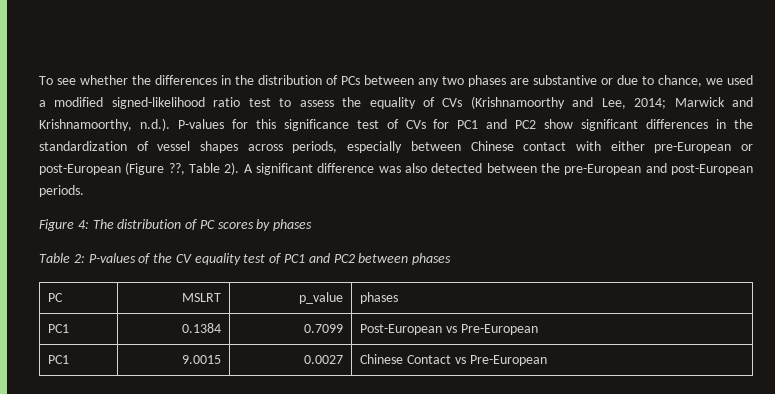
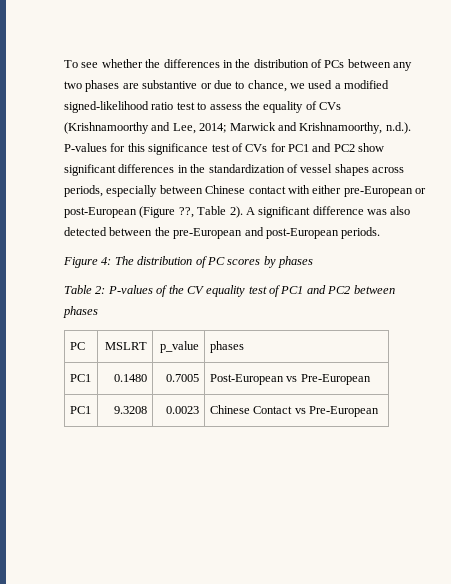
- PC1 | 0.1384 | 0.7099 | Post-European vs Pre-European
+ PC1 | 0.1480 | 0.7005 | Post-European vs Pre-European
- PC1 | 9.0015 | 0.0027 | Chinese Contact vs Pre-European
+ PC1 | 9.3208 | 0.0023 | Chinese Contact vs Pre-European

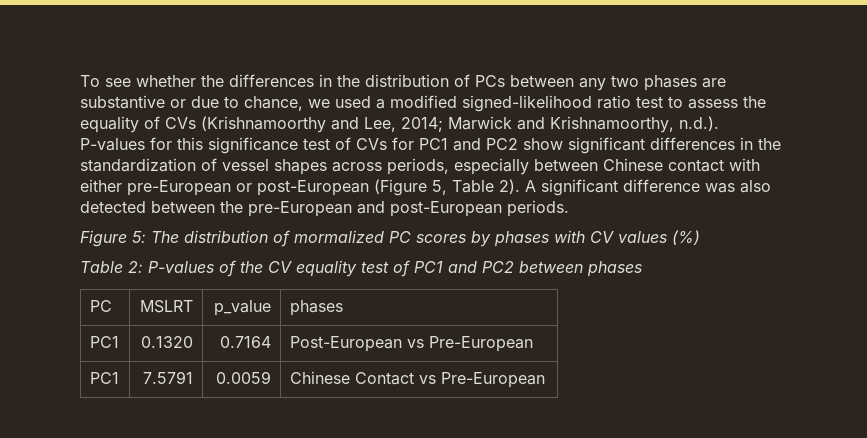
- Marwick and Krishnamoorthy, n.d.). P-values for this significance test of CVs for PC1 and PC2 show significant differences in the standardization of vessel shapes across periods, especially between Chinese contact with either pre-European or post-European (Figure ??, Table 2).
+ Marwick and Krishnamoorthy, n.d.). P-values for this significance test of CVs for PC1 and PC2 show significant differences in the standardization of vessel shapes across periods, especially between Chinese contact with either pre-European or post-European (Figure 5, Table 2).
- Figure 4: The distribution of PC scores by phases
+ Figure 5: The distribution of mormalized PC scores by phases with CV values (%)
- PC1 | 0.1480 | 0.7005 | Post-European vs Pre-European
+ PC1 | 0.1320 | 0.7164 | Post-European vs Pre-European
- PC1 | 9.3208 | 0.0023 | Chinese Contact vs Pre-European
+ PC1 | 7.5791 | 0.0059 | Chinese Contact vs Pre-European

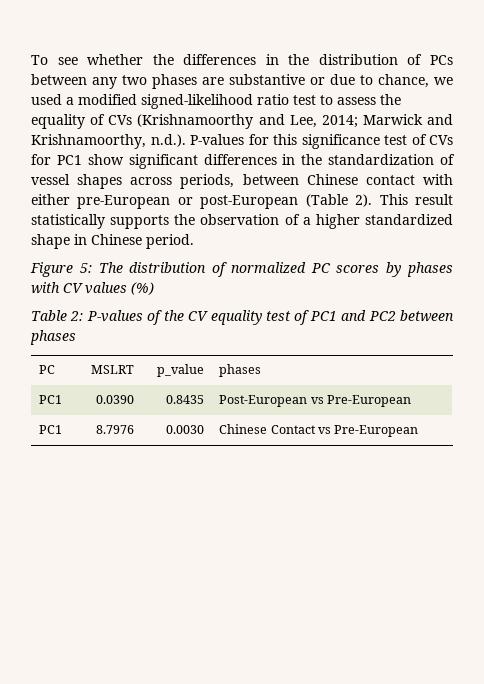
- Marwick and Krishnamoorthy, n.d.). P-values for this significance test of CVs for PC1 and PC2 show significant differences in the standardization of vessel shapes across periods, especially between Chinese contact with either pre-European or post-European (Figure 5, Table 2). A significant difference was also detected between the pre-European and post-European periods.
+ Marwick and Krishnamoorthy, n.d.). P-values for this significance test of CVs for PC1 show significant differences in the standardization of vessel shapes across periods, between Chinese contact with either pre-European or post-European (Table 2). This result statistically supports the observation of a higher standardized shape in Chinese period.
- Figure 5: The distribution of mormalized PC scores by phases with CV values (%)
+ Figure 5: The distribution of normalized PC scores by phases with CV values (%)
- PC1 | 0.1320 | 0.7164 | Post-European vs Pre-European
+ PC1 | 0.0390 | 0.8435 | Post-European vs Pre-European
- PC1 | 7.5791 | 0.0059 | Chinese Contact vs Pre-European
+ PC1 | 8.7976 | 0.0030 | Chinese Contact vs Pre-European

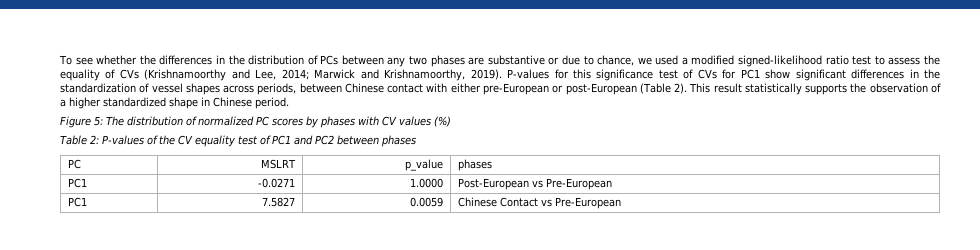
- Marwick and Krishnamoorthy, n.d.). P-values for this significance test of CVs for PC1 show significant differences in the standardization of vessel shapes across periods, between Chinese contact with either pre-European or post-European (Table 2).
+ Marwick and Krishnamoorthy, 2019). P-values for this significance test of CVs for PC1 show significant differences in the standardization of vessel shapes across periods, between Chinese contact with either pre-European or post-European (Table 2).
- PC1 | 0.0390 | 0.8435 | Post-European vs Pre-European
+ PC1 | -0.0271 | 1.0000 | Post-European vs Pre-European
- PC1 | 8.7976 | 0.0030 | Chinese Contact vs Pre-European
+ PC1 | 7.5827 | 0.0059 | Chinese Contact vs Pre-European

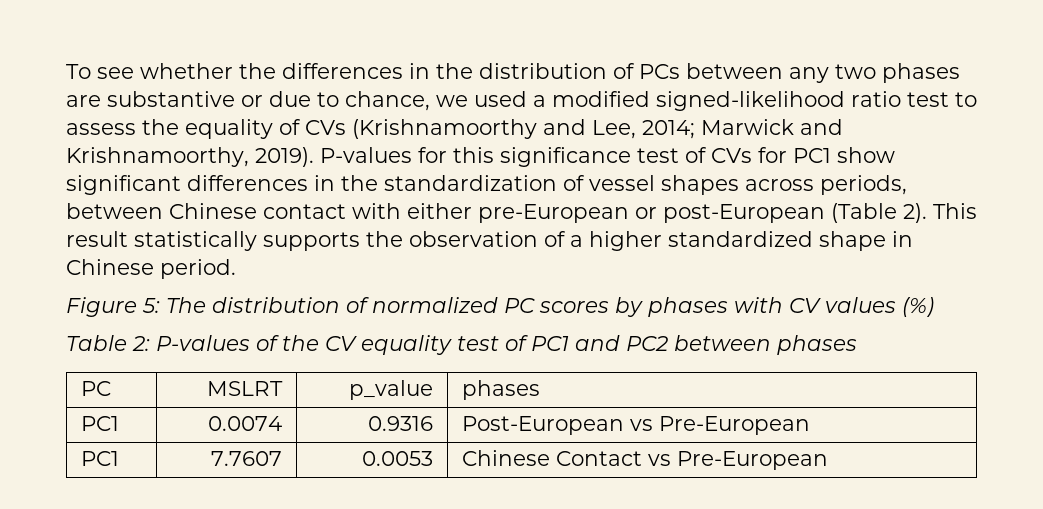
- PC1 | -0.0271 | 1.0000 | Post-European vs Pre-European
+ PC1 | 0.0074 | 0.9316 | Post-European vs Pre-European
- PC1 | 7.5827 | 0.0059 | Chinese Contact vs Pre-European
+ PC1 | 7.7607 | 0.0053 | Chinese Contact vs Pre-European

